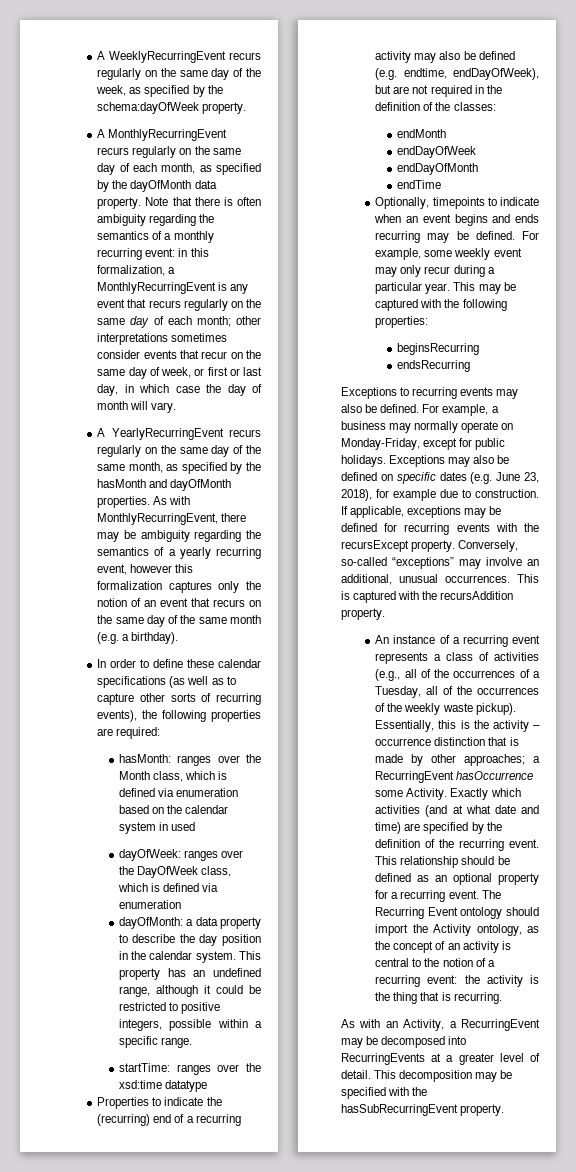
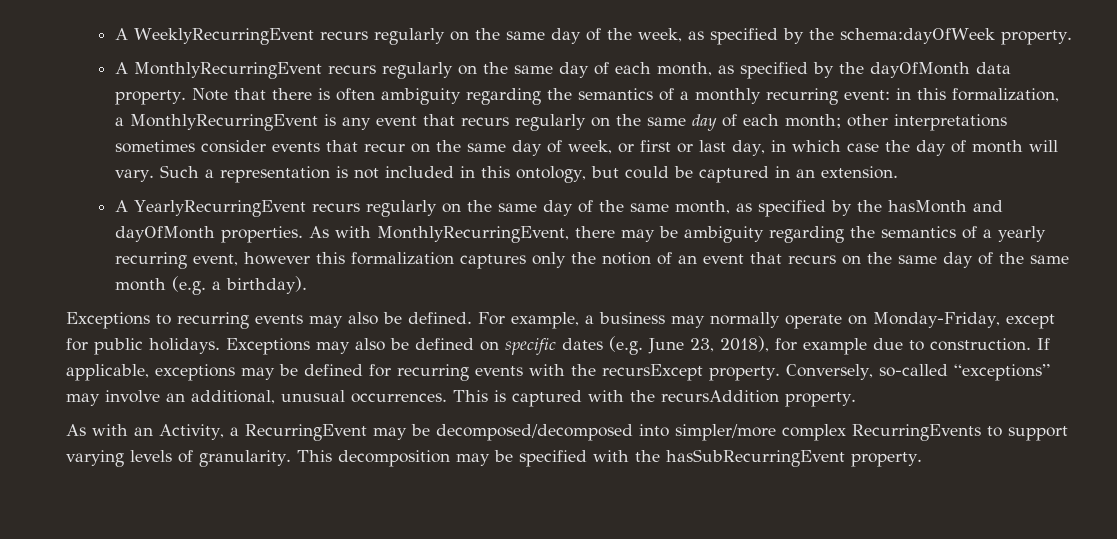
+ Such a representation is not included in this ontology, but could be captured in an extension.
- In order to define these calendar specifications (as well as to capture other sorts of recurring events), the following properties are required:
- hasMonth: ranges over the Month class, which is defined via enumeration based on the calendar system in used
- dayOfWeek: ranges over the DayOfWeek class, which is defined via enumeration
- dayOfMonth: a data property to describe the day position in the calendar system. This property has an undefined range, although it could be restricted to positive integers, possible within a specific range.
- startTime: ranges over the xsd:time datatype
- Properties to indicate the (recurring) end of a recurring activity may also be defined (e.g. endtime, endDayOfWeek), but are not required in the definition of the classes:
- endMonth
- endDayOfWeek
- endDayOfMonth
- endTime
- Optionally, timepoints to indicate when an event begins and ends recurring may be defined. For example, some weekly event may only recur during a particular year. This may be captured with the following properties:
- beginsRecurring
- endsRecurring
- An instance of a recurring event represents a class of activities (e.g., all of the occurrences of a Tuesday, all of the occurrences of the weekly waste pickup). Essentially, this is the activity – occurrence distinction that is made by other approaches; a RecurringEvent hasOccurrence some Activity. Exactly which activities (and at what date and time) are specified by the definition of the recurring event. This relationship should be defined as an optional property for a recurring event. The Recurring Event ontology should import the Activity ontology, as the concept of an activity is central to the notion of a recurring event: the activity is the thing that is recurring.
- As with an Activity, a RecurringEvent may be decomposed into RecurringEvents at a greater level of detail.
+ As with an Activity, a RecurringEvent may be decomposed/decomposed into simpler/more complex RecurringEvents to support varying levels of granularity.

